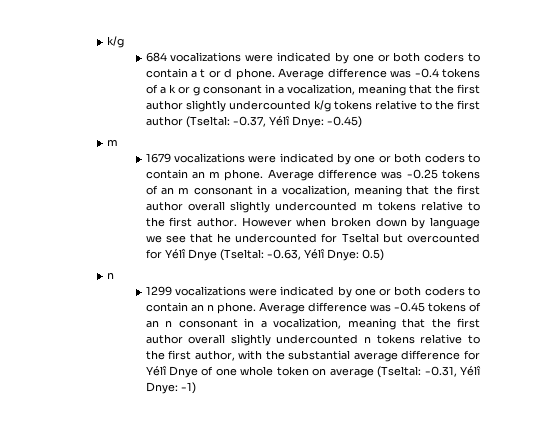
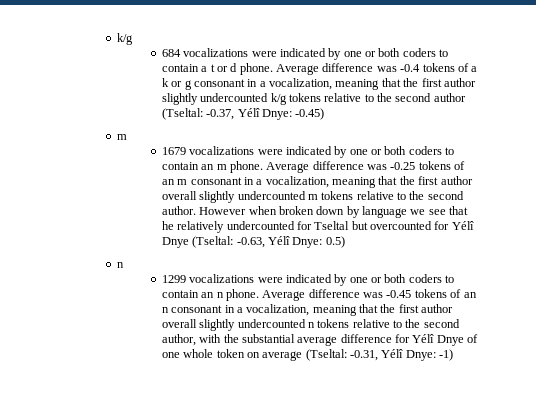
- Average difference was -0.4 tokens of a k or g consonant in a vocalization, meaning that the first author slightly undercounted k/g tokens relative to the first author (Tseltal: -0.37, Yélî Dnye: -0.45)
+ Average difference was -0.4 tokens of a k or g consonant in a vocalization, meaning that the first author slightly undercounted k/g tokens relative to the second author (Tseltal: -0.37, Yélî Dnye: -0.45)
- Average difference was -0.25 tokens of an m consonant in a vocalization, meaning that the first author overall slightly undercounted m tokens relative to the first author.
+ Average difference was -0.25 tokens of an m consonant in a vocalization, meaning that the first author overall slightly undercounted m tokens relative to the second author.
- However when broken down by language we see that he undercounted for Tseltal but overcounted for Yélî Dnye (Tseltal: -0.63, Yélî Dnye: 0.5)
+ However when broken down by language we see that he relatively undercounted for Tseltal but overcounted for Yélî Dnye (Tseltal: -0.63, Yélî Dnye: 0.5)
- Average difference was -0.45 tokens of an n consonant in a vocalization, meaning that the first author overall slightly undercounted n tokens relative to the first author, with the substantial average difference for Yélî Dnye of one whole token on average (Tseltal: -0.31, Yélî Dnye: -1)
+ Average difference was -0.45 tokens of an n consonant in a vocalization, meaning that the first author overall slightly undercounted n tokens relative to the second author, with the substantial average difference for Yélî Dnye of one whole token on average (Tseltal: -0.31, Yélî Dnye: -1)

